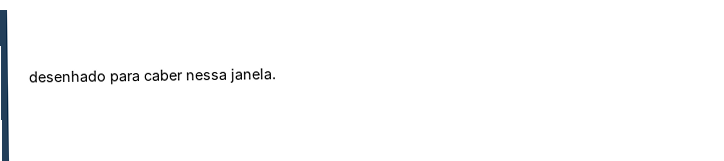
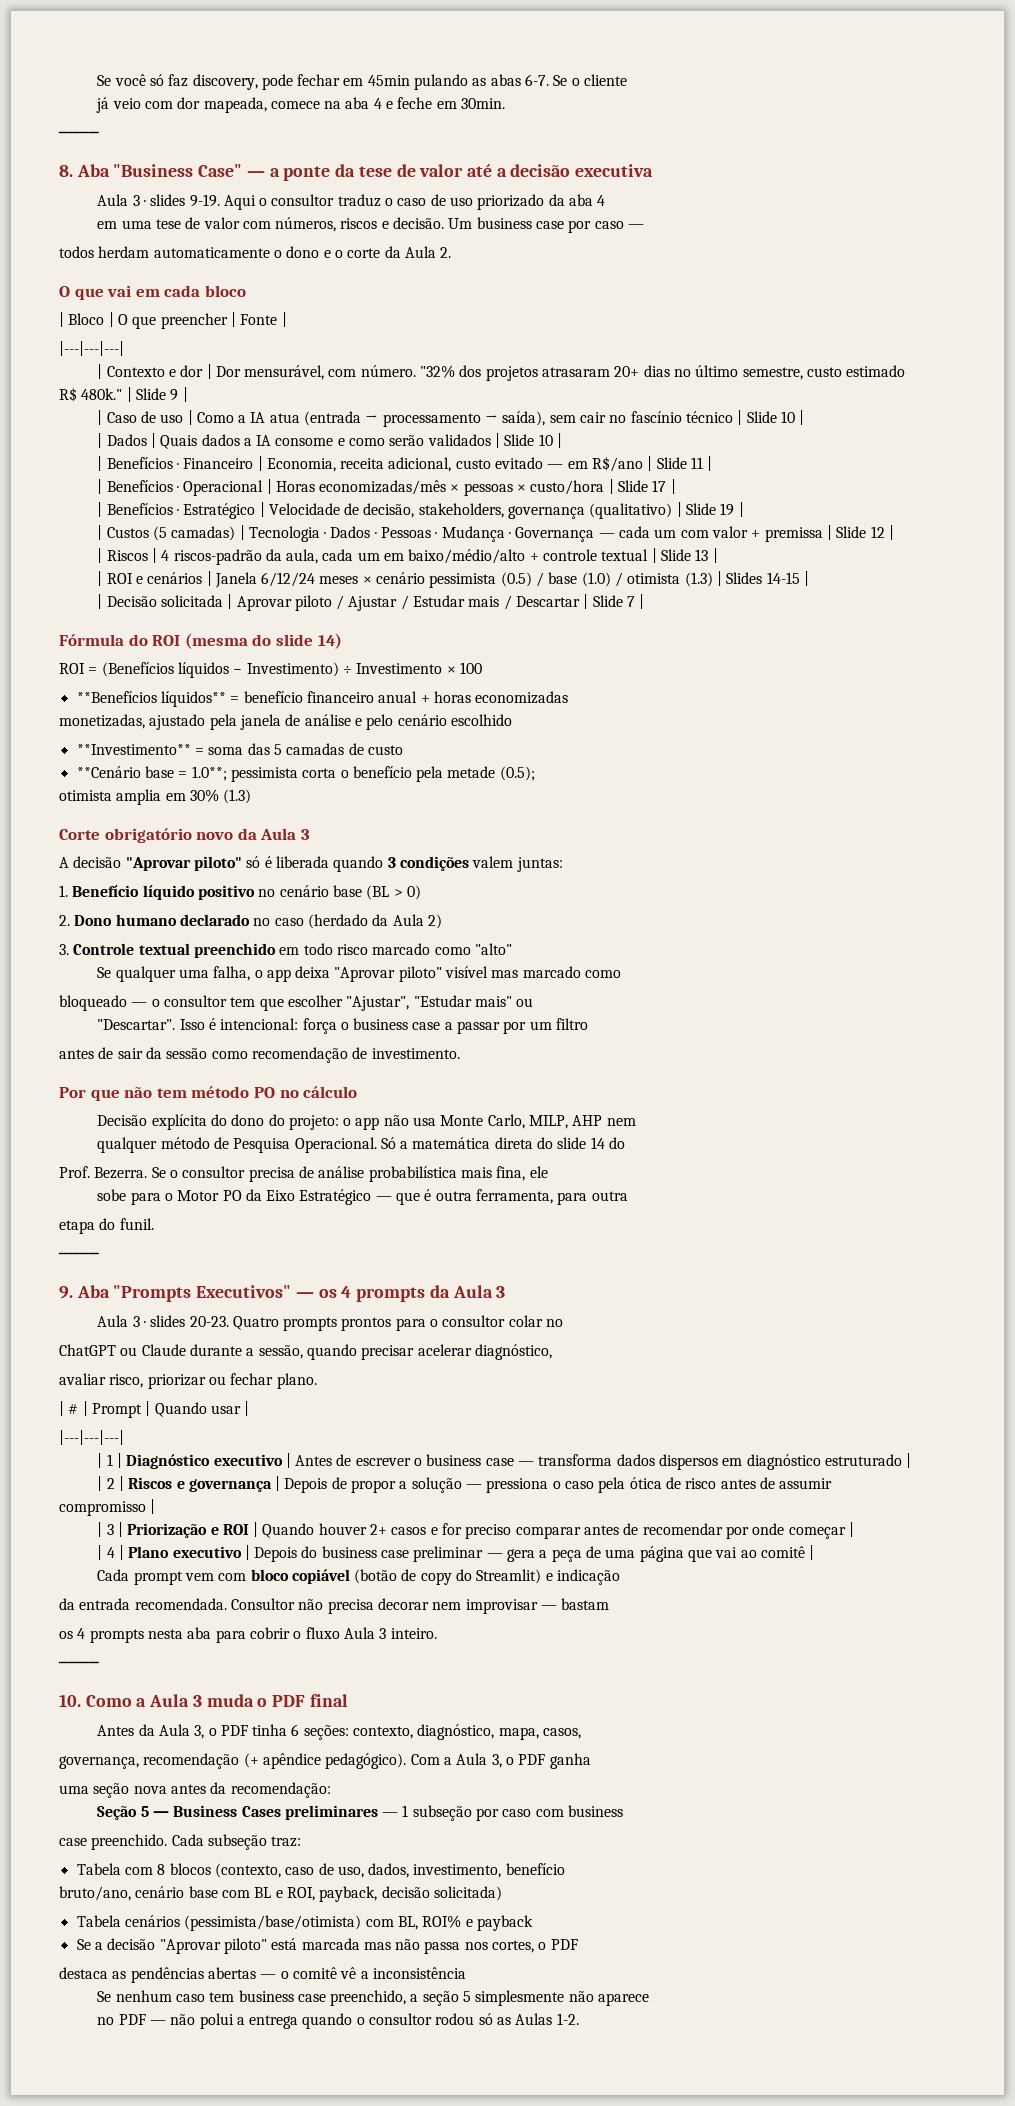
- desenhado para caber nessa janela.
+ Se você só faz discovery, pode fechar em 45min pulando as abas 6-7. Se o cliente
+ já veio com dor mapeada, comece na aba 4 e feche em 30min.
+ ────
+ 8. Aba "Business Case" — a ponte da tese de valor até a decisão executiva
+ Aula 3 · slides 9-19. Aqui o consultor traduz o caso de uso priorizado da aba 4
+ em uma tese de valor com números, riscos e decisão. Um business case por caso —
+ todos herdam automaticamente o dono e o corte da Aula 2.
+ O que vai em cada bloco
+ | Bloco | O que preencher | Fonte |
+ |---|---|---|
+ | Contexto e dor | Dor mensurável, com número. "32% dos projetos atrasaram 20+ dias no último semestre, custo estimado R$ 480k." | Slide 9 |
+ | Caso de uso | Como a IA atua (entrada → processamento → saída), sem cair no fascínio técnico | Slide 10 |
+ | Dados | Quais dados a IA consome e como serão validados | Slide 10 |
+ | Benefícios · Financeiro | Economia, receita adicional, custo evitado — em R$/ano | Slide 11 |
+ | Benefícios · Operacional | Horas economizadas/mês × pessoas × custo/hora | Slide 17 |
+ | Benefícios · Estratégico | Velocidade de decisão, stakeholders, governança (qualitativo) | Slide 19 |
+ | Custos (5 camadas) | Tecnologia · Dados · Pessoas · Mudança · Governança — cada um com valor + premissa | Slide 12 |
+ | Riscos | 4 riscos-padrão da aula, cada um em baixo/médio/alto + controle textual | Slide 13 |
+ | ROI e cenários | Janela 6/12/24 meses × cenário pessimista (0.5) / base (1.0) / otimista (1.3) | Slides 14-15 |
+ | Decisão solicitada | Aprovar piloto / Ajustar / Estudar mais / Descartar | Slide 7 |
+ Fórmula do ROI (mesma do slide 14)
+ ROI = (Benefícios líquidos − Investimento) ÷ Investimento × 100
+ **Benefícios líquidos** = benefício financeiro anual + horas economizadas
+ monetizadas, ajustado pela janela de análise e pelo cenário escolhido
+ **Investimento** = soma das 5 camadas de custo
+ **Cenário base = 1.0**; pessimista corta o benefício pela metade (0.5);
+ otimista amplia em 30% (1.3)
+ Corte obrigatório novo da Aula 3
+ A decisão "Aprovar piloto" só é liberada quando 3 condições valem juntas:
+ 1. Benefício líquido positivo no cenário base (BL > 0)
+ 2. Dono humano declarado no caso (herdado da Aula 2)
+ 3. Controle textual preenchido em todo risco marcado como "alto"
+ Se qualquer uma falha, o app deixa "Aprovar piloto" visível mas marcado como
+ bloqueado — o consultor tem que escolher "Ajustar", "Estudar mais" ou
+ "Descartar". Isso é intencional: força o business case a passar por um filtro
+ antes de sair da sessão como recomendação de investimento.
+ Por que não tem método PO no cálculo
+ Decisão explícita do dono do projeto: o app não usa Monte Carlo, MILP, AHP nem
+ qualquer método de Pesquisa Operacional. Só a matemática direta do slide 14 do
+ Prof. Bezerra. Se o consultor precisa de análise probabilística mais fina, ele
+ sobe para o Motor PO da Eixo Estratégico — que é outra ferramenta, para outra
+ etapa do funil.
+ ────
+ 9. Aba "Prompts Executivos" — os 4 prompts da Aula 3
+ Aula 3 · slides 20-23. Quatro prompts prontos para o consultor colar no
+ ChatGPT ou Claude durante a sessão, quando precisar acelerar diagnóstico,
+ avaliar risco, priorizar ou fechar plano.
+ | # | Prompt | Quando usar |
+ |---|---|---|
+ | 1 | Diagnóstico executivo | Antes de escrever o business case — transforma dados dispersos em diagnóstico estruturado |
+ | 2 | Riscos e governança | Depois de propor a solução — pressiona o caso pela ótica de risco antes de assumir compromisso |
+ | 3 | Priorização e ROI | Quando houver 2+ casos e for preciso comparar antes de recomendar por onde começar |
+ | 4 | Plano executivo | Depois do business case preliminar — gera a peça de uma página que vai ao comitê |
+ Cada prompt vem com bloco copiável (botão de copy do Streamlit) e indicação
+ da entrada recomendada. Consultor não precisa decorar nem improvisar — bastam
+ os 4 prompts nesta aba para cobrir o fluxo Aula 3 inteiro.
+ ────
+ 10. Como a Aula 3 muda o PDF final
+ Antes da Aula 3, o PDF tinha 6 seções: contexto, diagnóstico, mapa, casos,
+ governança, recomendação (+ apêndice pedagógico). Com a Aula 3, o PDF ganha
+ uma seção nova antes da recomendação:
+ Seção 5 — Business Cases preliminares — 1 subseção por caso com business
+ case preenchido. Cada subseção traz:
+ Tabela com 8 blocos (contexto, caso de uso, dados, investimento, benefício
+ bruto/ano, cenário base com BL e ROI, payback, decisão solicitada)
+ Tabela cenários (pessimista/base/otimista) com BL, ROI% e payback
+ Se a decisão "Aprovar piloto" está marcada mas não passa nos cortes, o PDF
+ destaca as pendências abertas — o comitê vê a inconsistência
+ Se nenhum caso tem business case preenchido, a seção 5 simplesmente não aparece
+ no PDF — não polui a entrega quando o consultor rodou só as Aulas 1-2.

